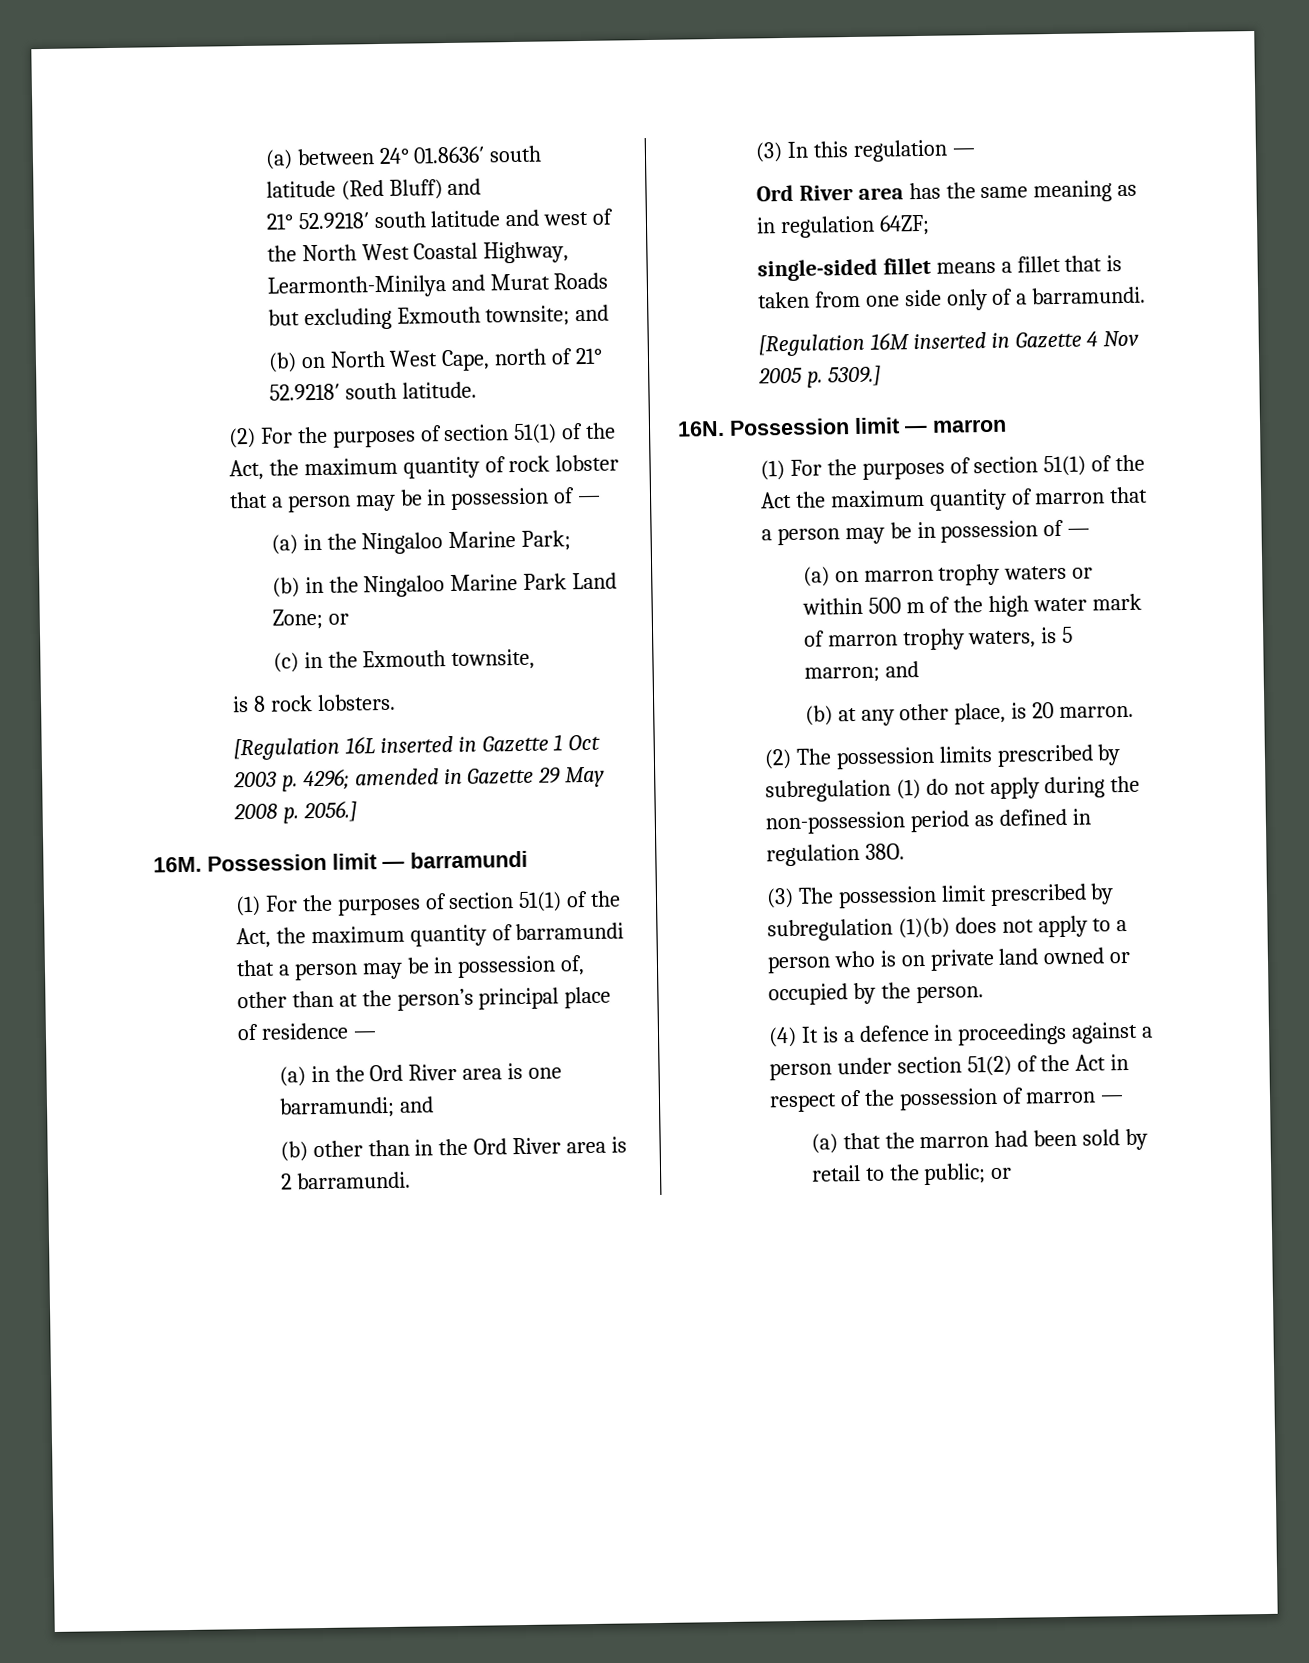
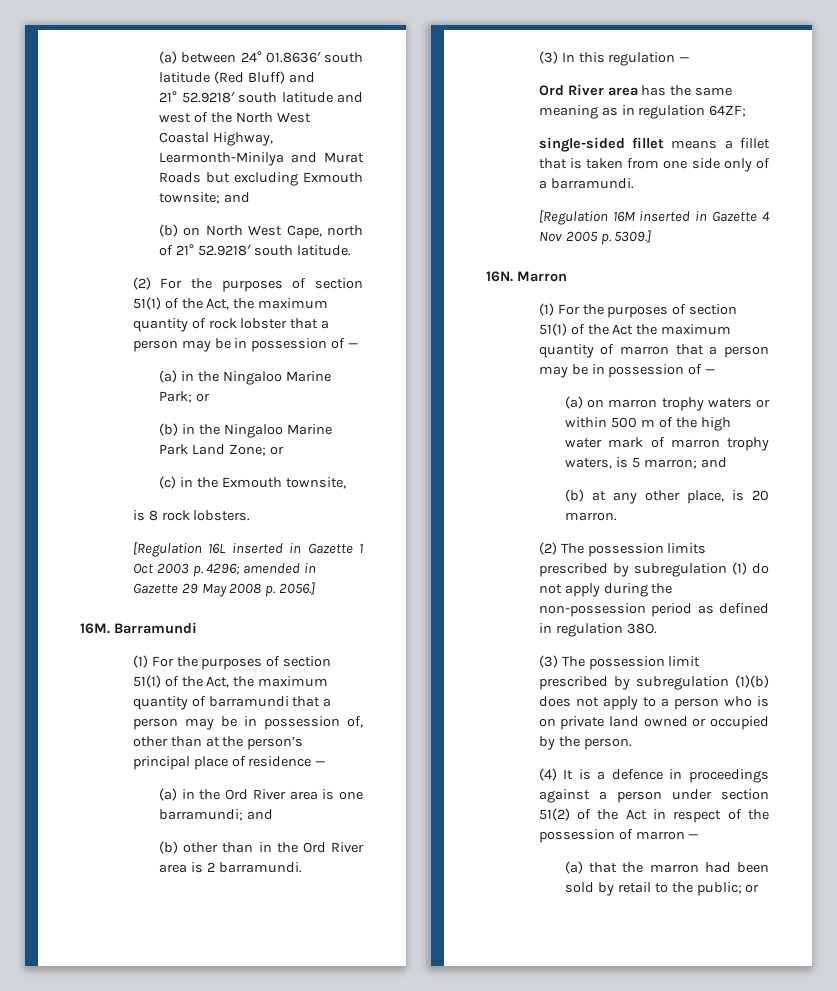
- (a) in the Ningaloo Marine Park;
+ (a) in the Ningaloo Marine Park; or
- Possession limit — barramundi
+ Barramundi
- Possession limit — marron
+ Marron

